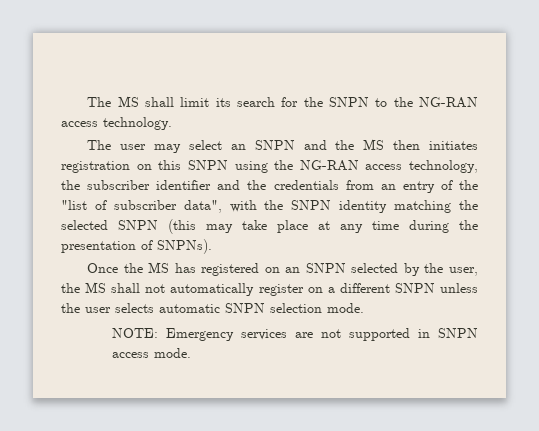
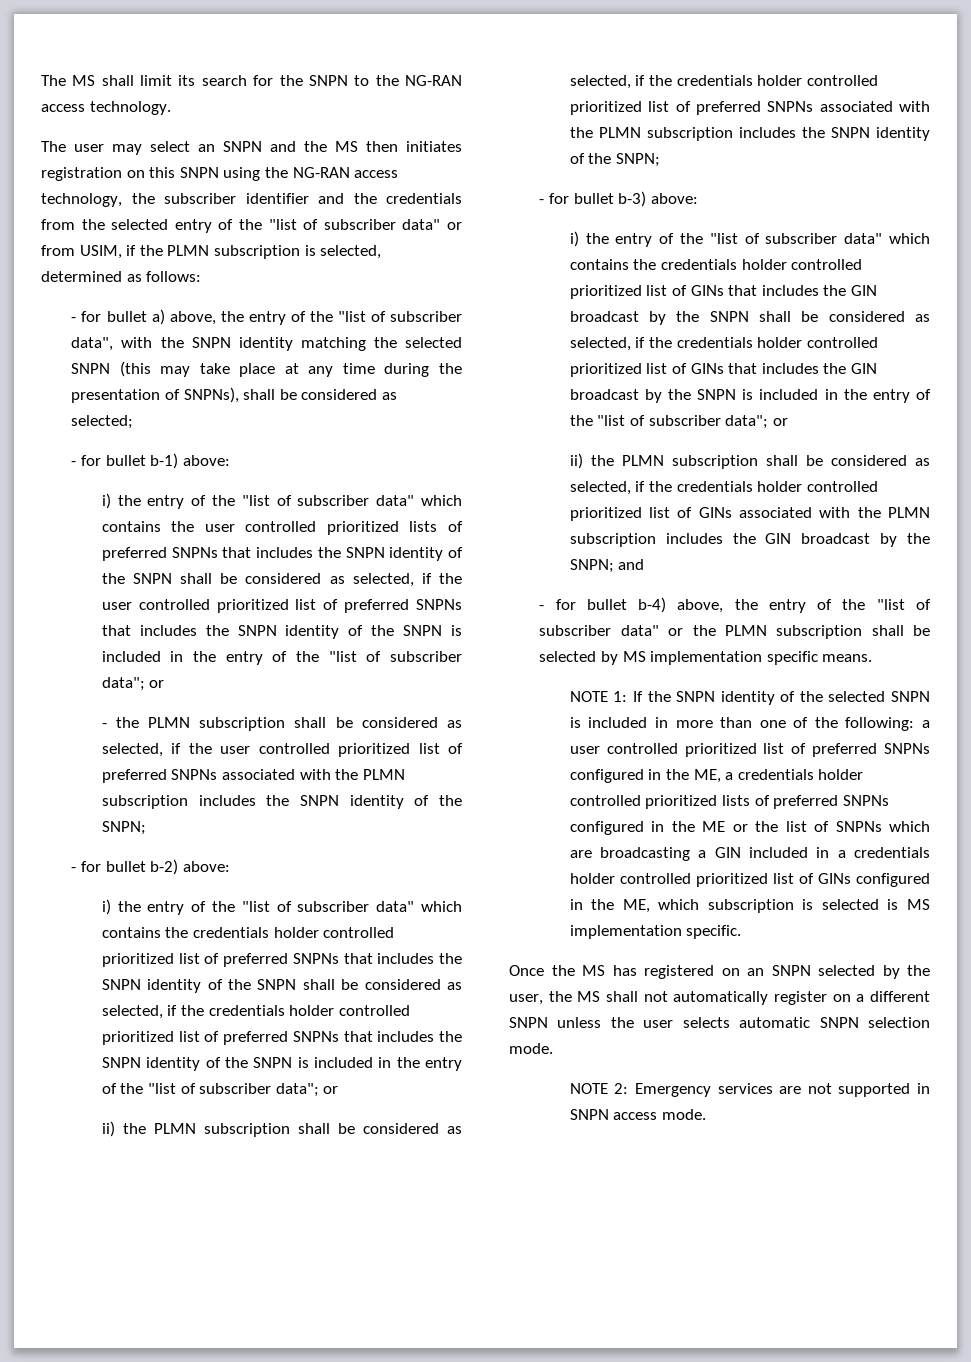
- The user may select an SNPN and the MS then initiates registration on this SNPN using the NG-RAN access technology, the subscriber identifier and the credentials from an entry of the "list of subscriber data", with the SNPN identity matching the selected SNPN (this may take place at any time during the presentation of SNPNs).
+ The user may select an SNPN and the MS then initiates registration on this SNPN using the NG-RAN access technology, the subscriber identifier and the credentials from the selected entry of the "list of subscriber data" or from USIM, if the PLMN subscription is selected, determined as follows:
+ - for bullet a) above, the entry of the "list of subscriber data", with the SNPN identity matching the selected SNPN (this may take place at any time during the presentation of SNPNs), shall be considered as selected;
+ - for bullet b-1) above:
+ i) the entry of the "list of subscriber data" which contains the user controlled prioritized lists of preferred SNPNs that includes the SNPN identity of the SNPN shall be considered as selected, if the user controlled prioritized list of preferred SNPNs that includes the SNPN identity of the SNPN is included in the entry of the "list of subscriber data"; or
+ - the PLMN subscription shall be considered as selected, if the user controlled prioritized list of preferred SNPNs associated with the PLMN subscription includes the SNPN identity of the SNPN;
+ - for bullet b-2) above:
+ i) the entry of the "list of subscriber data" which contains the credentials holder controlled prioritized list of preferred SNPNs that includes the SNPN identity of the SNPN shall be considered as selected, if the credentials holder controlled prioritized list of preferred SNPNs that includes the SNPN identity of the SNPN is included in the entry of the "list of subscriber data"; or
+ ii) the PLMN subscription shall be considered as selected, if the credentials holder controlled prioritized list of preferred SNPNs associated with the PLMN subscription includes the SNPN identity of the SNPN;
+ - for bullet b-3) above:
+ i) the entry of the "list of subscriber data" which contains the credentials holder controlled prioritized list of GINs that includes the GIN broadcast by the SNPN shall be considered as selected, if the credentials holder controlled prioritized list of GINs that includes the GIN broadcast by the SNPN is included in the entry of the "list of subscriber data"; or
+ ii) the PLMN subscription shall be considered as selected, if the credentials holder controlled prioritized list of GINs associated with the PLMN subscription includes the GIN broadcast by the SNPN; and
+ - for bullet b-4) above, the entry of the "list of subscriber data" or the PLMN subscription shall be selected by MS implementation specific means.
+ NOTE 1: If the SNPN identity of the selected SNPN is included in more than one of the following: a user controlled prioritized list of preferred SNPNs configured in the ME, a credentials holder controlled prioritized lists of preferred SNPNs configured in the ME or the list of SNPNs which are broadcasting a GIN included in a credentials holder controlled prioritized list of GINs configured in the ME, which subscription is selected is MS implementation specific.
- NOTE: Emergency services are not supported in SNPN access mode.
+ NOTE 2: Emergency services are not supported in SNPN access mode.

